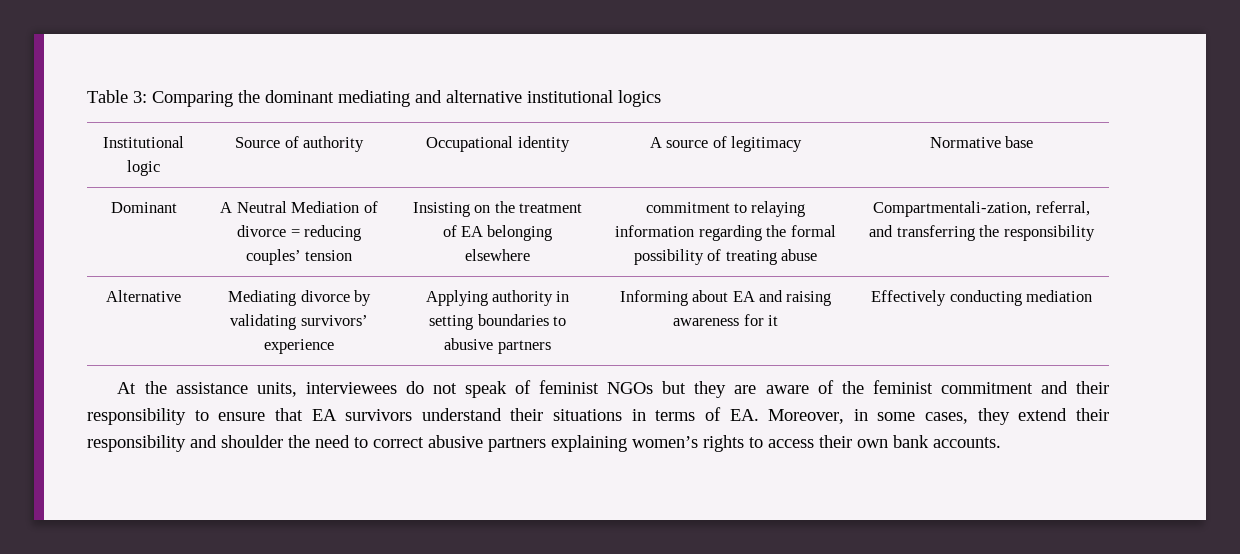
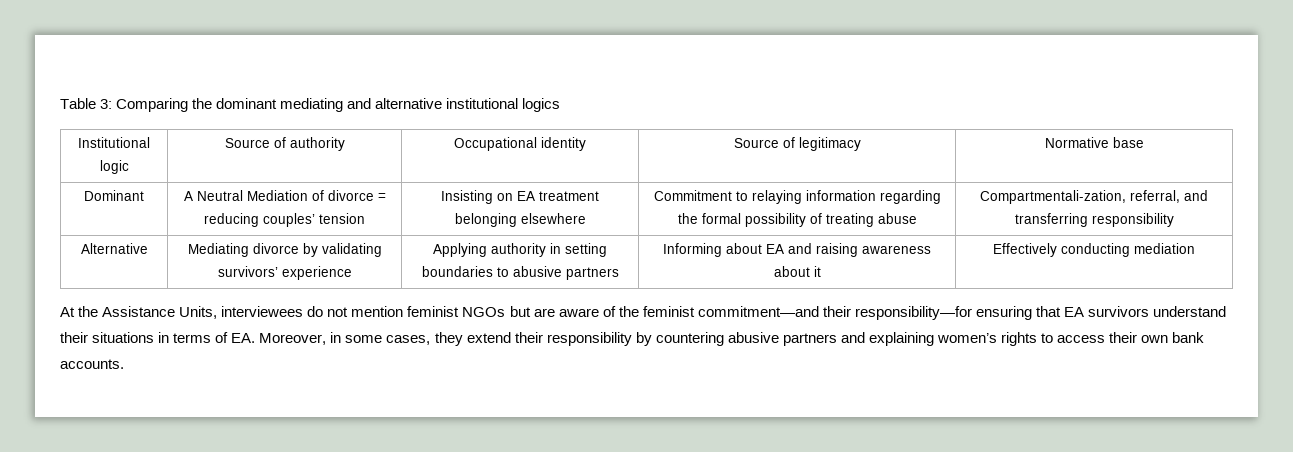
- Institutional logic | Source of authority | Occupational identity | A source of legitimacy | Normative base
+ Institutional logic | Source of authority | Occupational identity | Source of legitimacy | Normative base
- Dominant | A Neutral Mediation of divorce = reducing couples’ tension | Insisting on the treatment of EA belonging elsewhere | commitment to relaying information regarding the formal possibility of treating abuse | Compartmentali-zation, referral, and transferring the responsibility
+ Dominant | A Neutral Mediation of divorce = reducing couples’ tension | Insisting on EA treatment belonging elsewhere | Commitment to relaying information regarding the formal possibility of treating abuse | Compartmentali-zation, referral, and transferring responsibility
- Alternative | Mediating divorce by validating survivors’ experience | Applying authority in setting boundaries to abusive partners | Informing about EA and raising awareness for it | Effectively conducting mediation
+ Alternative | Mediating divorce by validating survivors’ experience | Applying authority in setting boundaries to abusive partners | Informing about EA and raising awareness about it | Effectively conducting mediation
- At the assistance units, interviewees do not speak of feminist NGOs but they are aware of the feminist commitment and their responsibility to ensure that EA survivors understand their situations in terms of EA. Moreover, in some cases, they extend their responsibility and shoulder the need to correct abusive partners explaining women’s rights to access their own bank accounts.
+ At the Assistance Units, interviewees do not mention feminist NGOs but are aware of the feminist commitment—and their responsibility—for ensuring that EA survivors understand their situations in terms of EA. Moreover, in some cases, they extend their responsibility by countering abusive partners and explaining women’s rights to access their own bank accounts.

